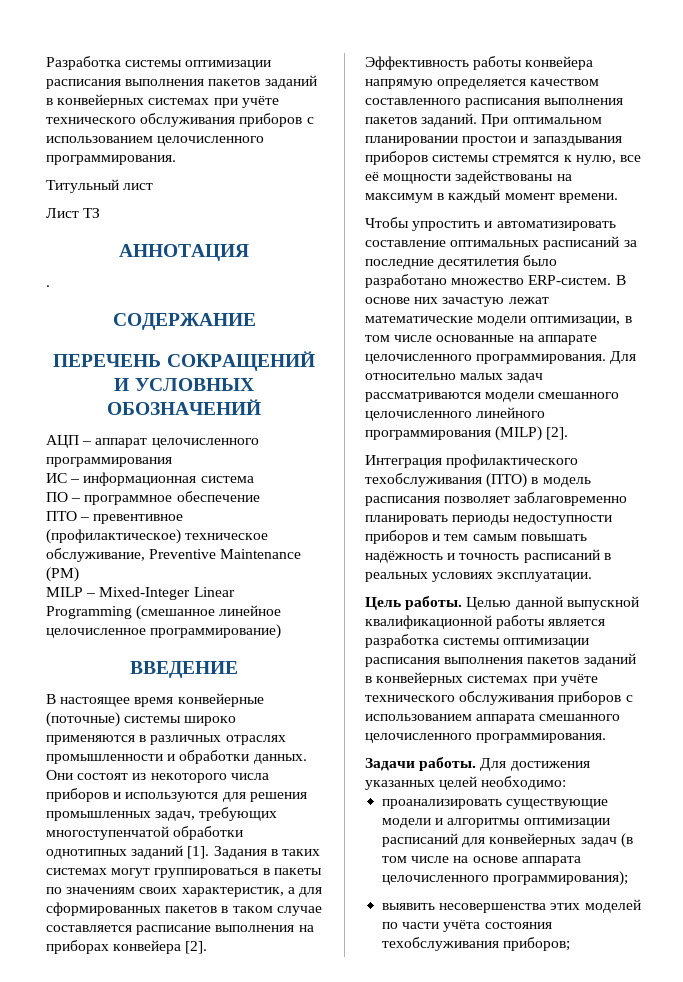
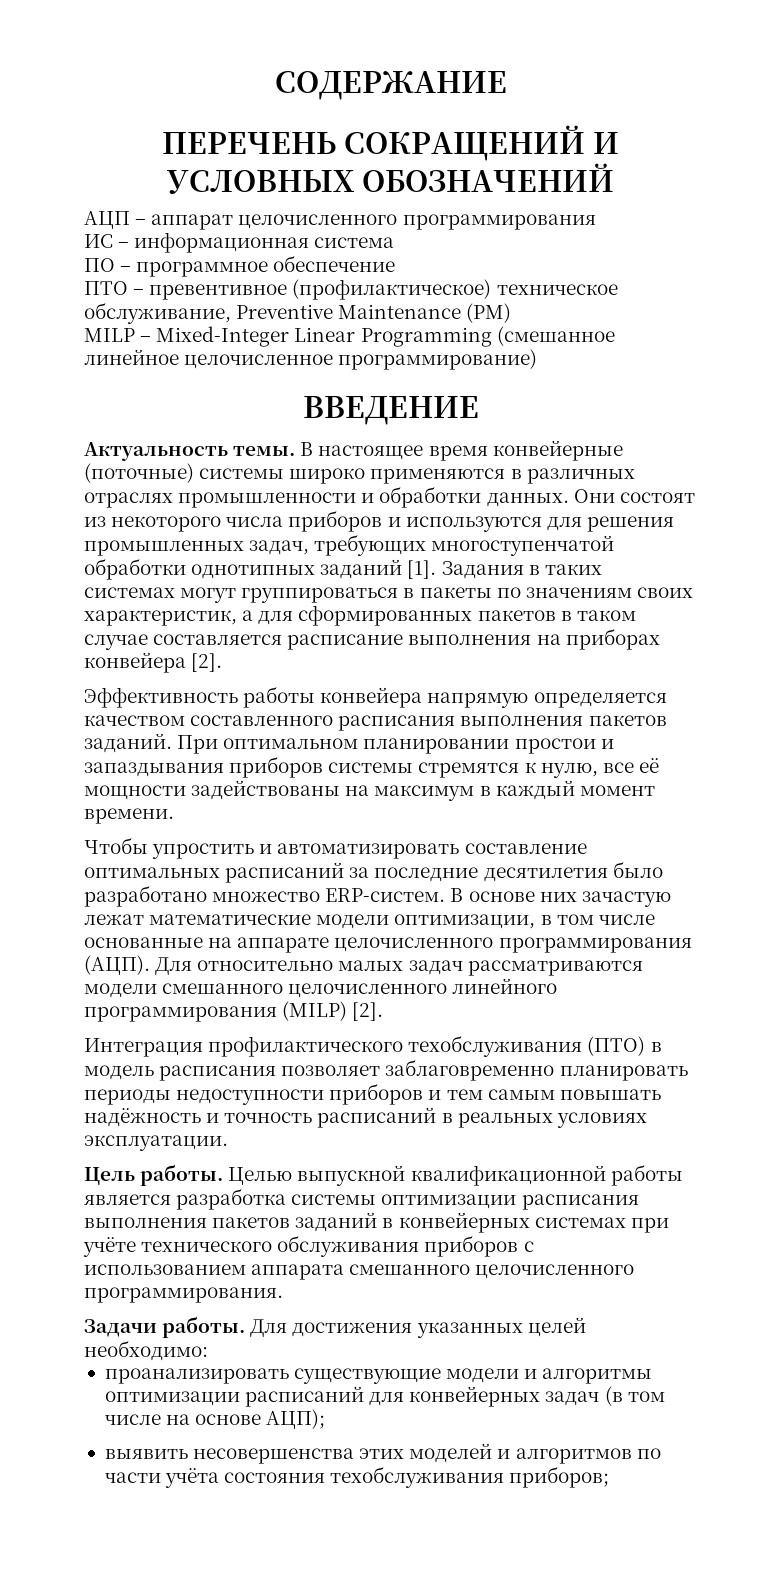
- Разработка системы оптимизации расписания выполнения пакетов заданий в конвейерных системах при учёте технического обслуживания приборов с использованием целочисленного программирования.
- Титульный лист
- Лист ТЗ
- АННОТАЦИЯ
- .
+ Актуальность темы.
- В основе них зачастую лежат математические модели оптимизации, в том числе основанные на аппарате целочисленного программирования.
+ В основе них зачастую лежат математические модели оптимизации, в том числе основанные на аппарате целочисленного программирования (АЦП).
- Целью данной выпускной квалификационной работы является разработка системы оптимизации расписания выполнения пакетов заданий в конвейерных системах при учёте технического обслуживания приборов с использованием аппарата смешанного целочисленного программирования.
+ Целью выпускной квалификационной работы является разработка системы оптимизации расписания выполнения пакетов заданий в конвейерных системах при учёте технического обслуживания приборов с использованием аппарата смешанного целочисленного программирования.
- проанализировать существующие модели и алгоритмы оптимизации расписаний для конвейерных задач (в том числе на основе аппарата целочисленного программирования);
+ проанализировать существующие модели и алгоритмы оптимизации расписаний для конвейерных задач (в том числе на основе АЦП);
- выявить несовершенства этих моделей по части учёта состояния техобслуживания приборов;
+ выявить несовершенства этих моделей и алгоритмов по части учёта состояния техобслуживания приборов;

